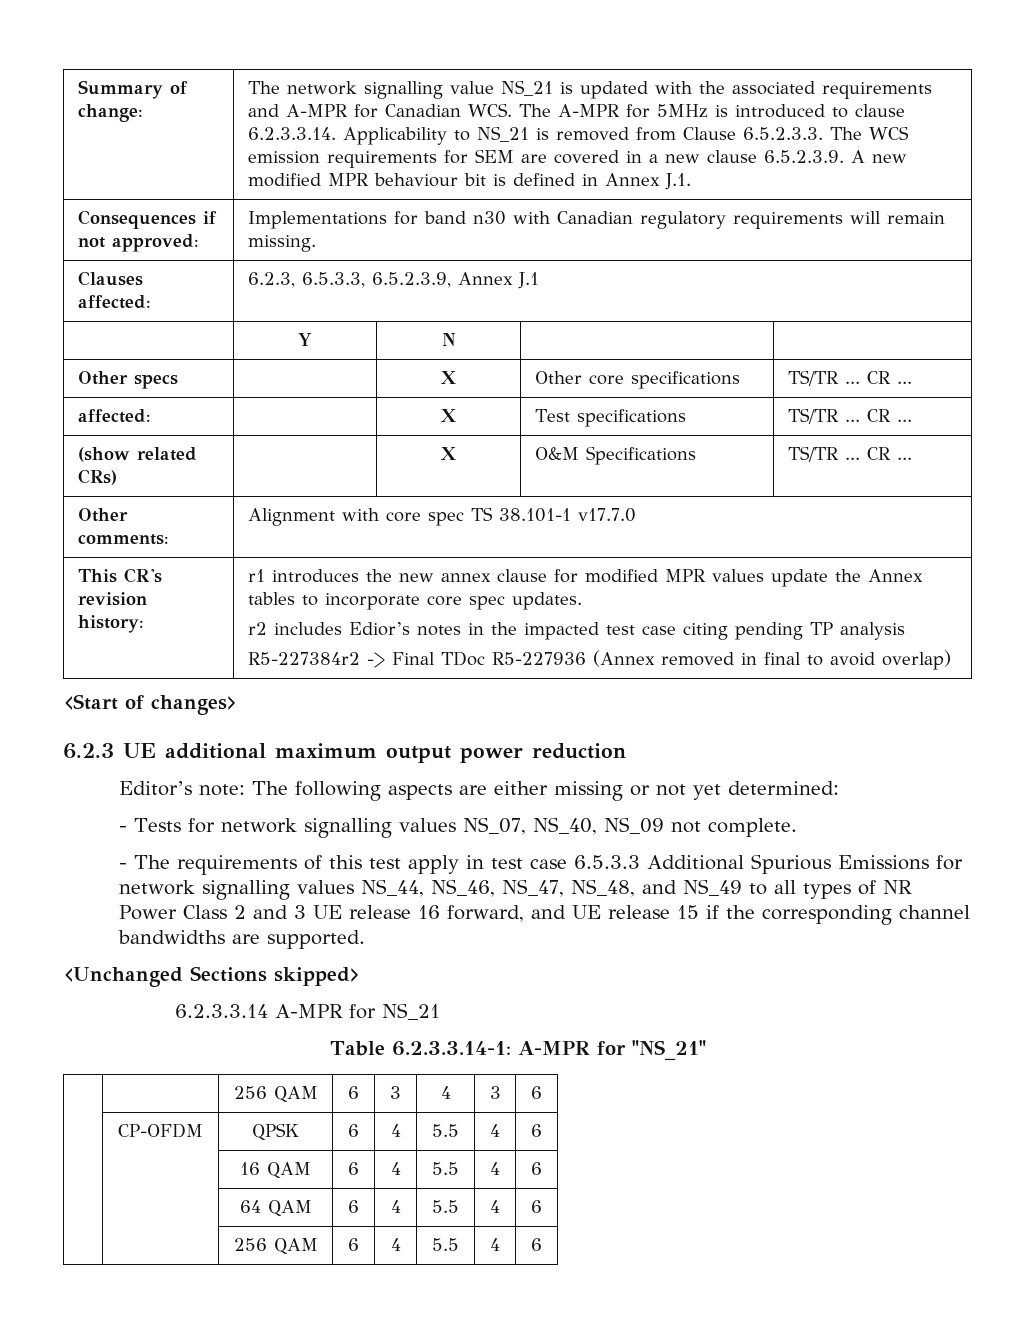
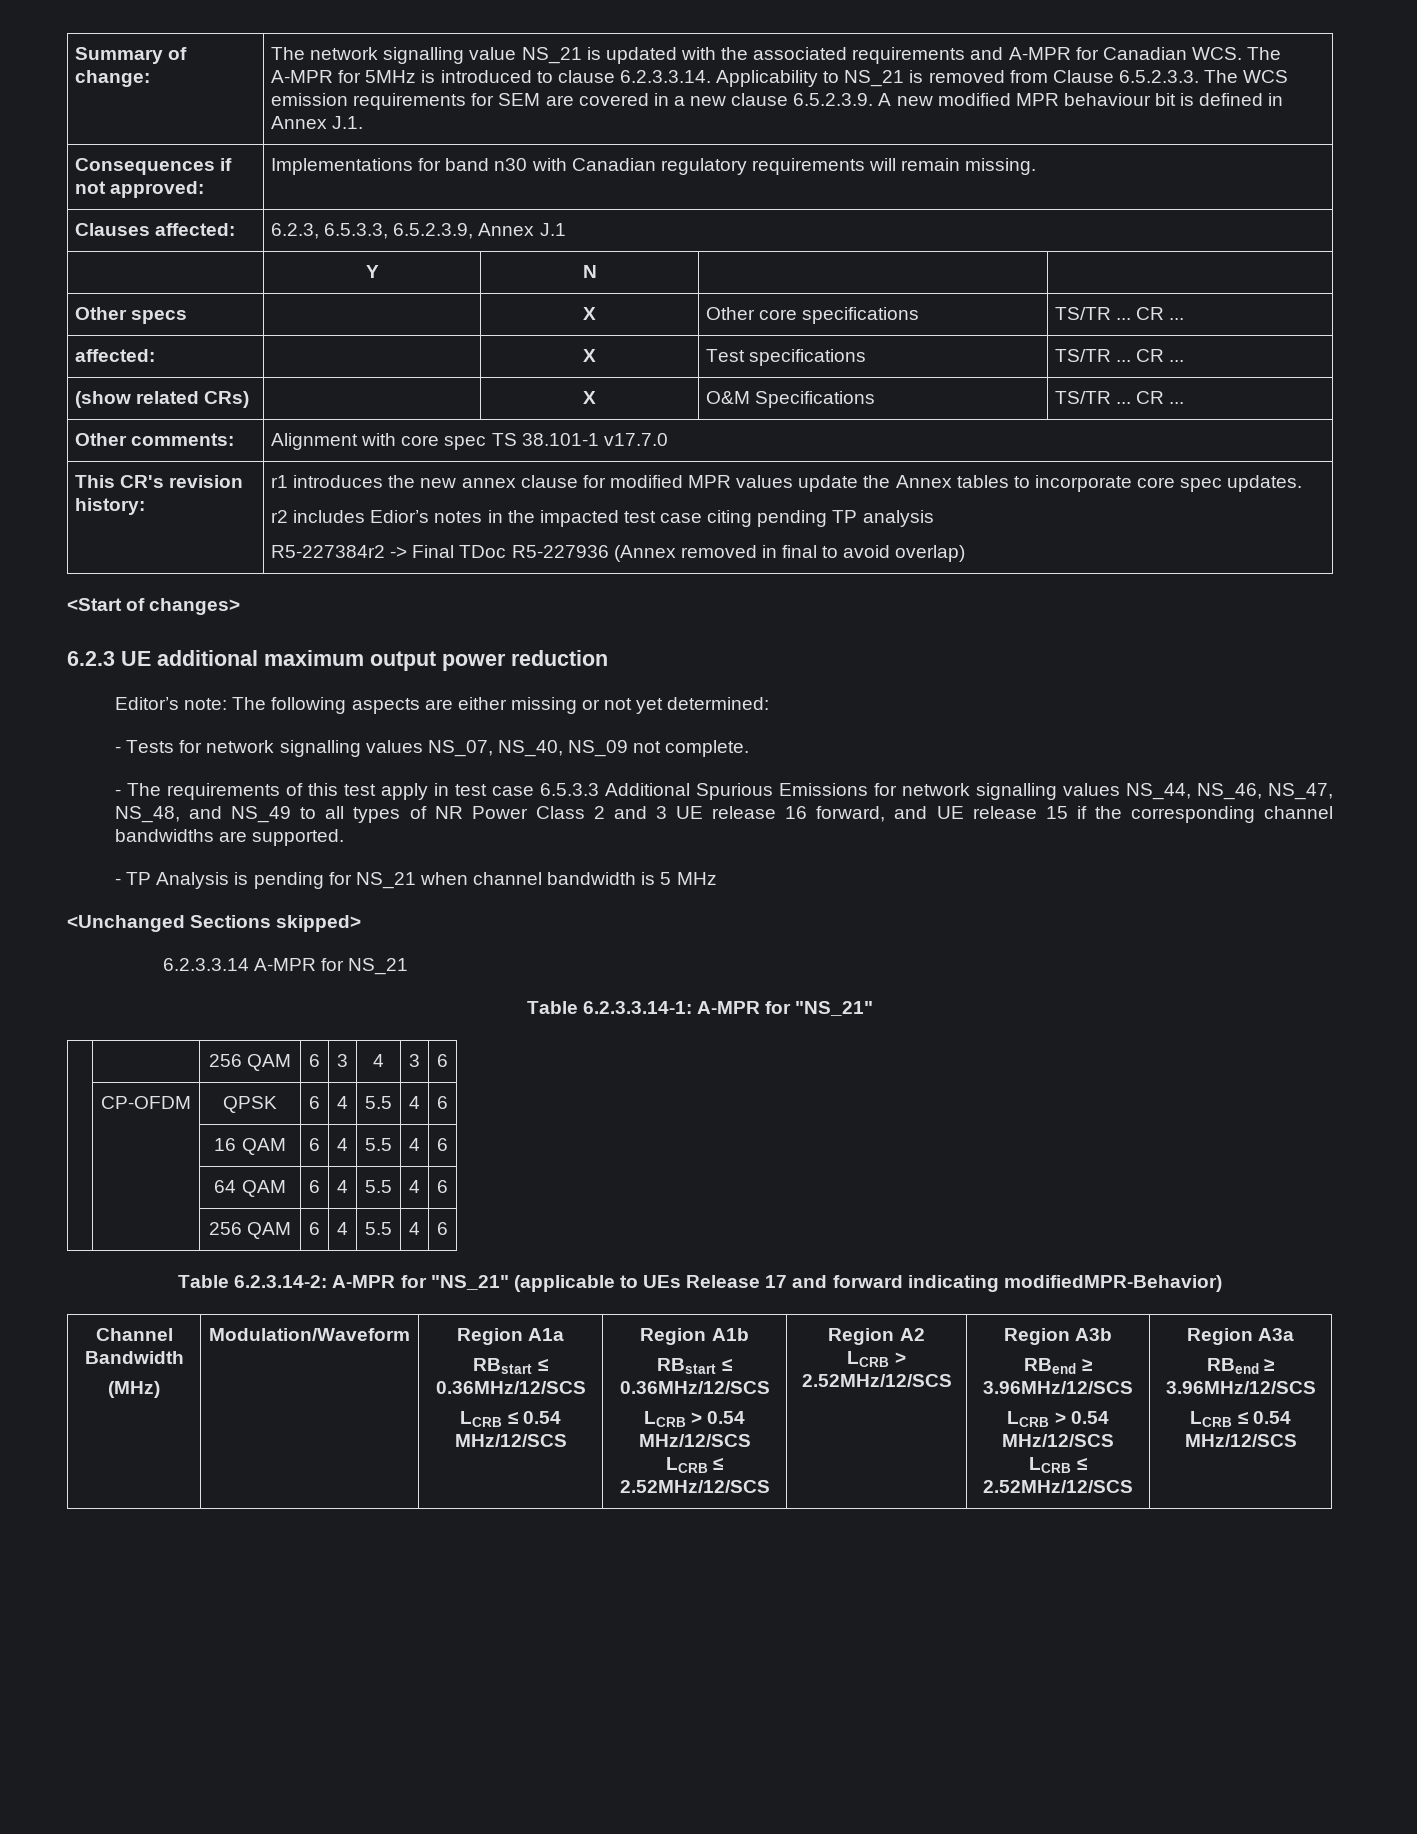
+ - TP Analysis is pending for NS_21 when channel bandwidth is 5 MHz
+ Table 6.2.3.14-2: A-MPR for "NS_21" (applicable to UEs Release 17 and forward indicating modifiedMPR-Behavior)
+ Channel Bandwidth
+ (MHz) | Modulation/Waveform | Region A1a
+ RBstart ≤ 0.36MHz/12/SCS
+ LCRB ≤ 0.54 MHz/12/SCS | Region A1b
+ RBstart ≤ 0.36MHz/12/SCS
+ LCRB > 0.54 MHz/12/SCS
+ LCRB ≤ 2.52MHz/12/SCS | Region A2
+ LCRB > 2.52MHz/12/SCS | Region A3b
+ RBend ≥ 3.96MHz/12/SCS
+ LCRB > 0.54 MHz/12/SCS
+ LCRB ≤ 2.52MHz/12/SCS | Region A3a
+ RBend ≥ 3.96MHz/12/SCS
+ LCRB ≤ 0.54 MHz/12/SCS

